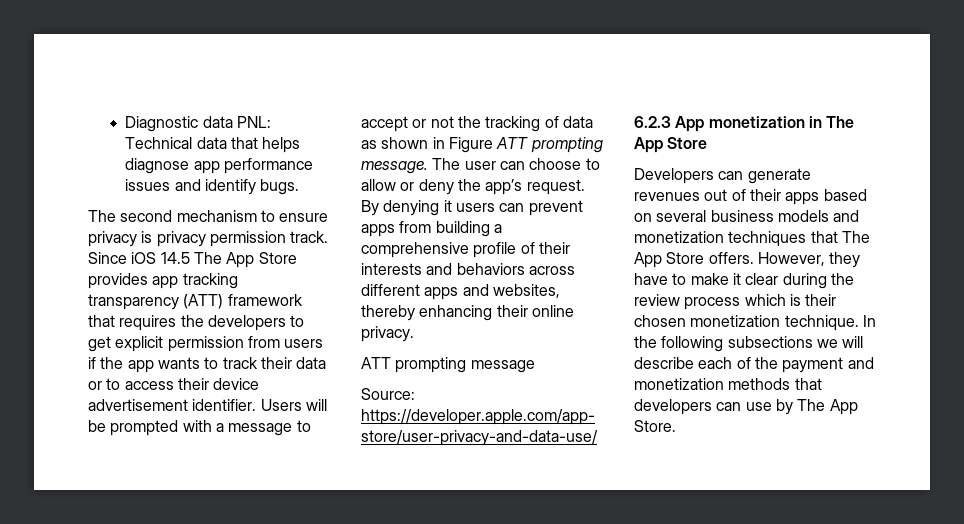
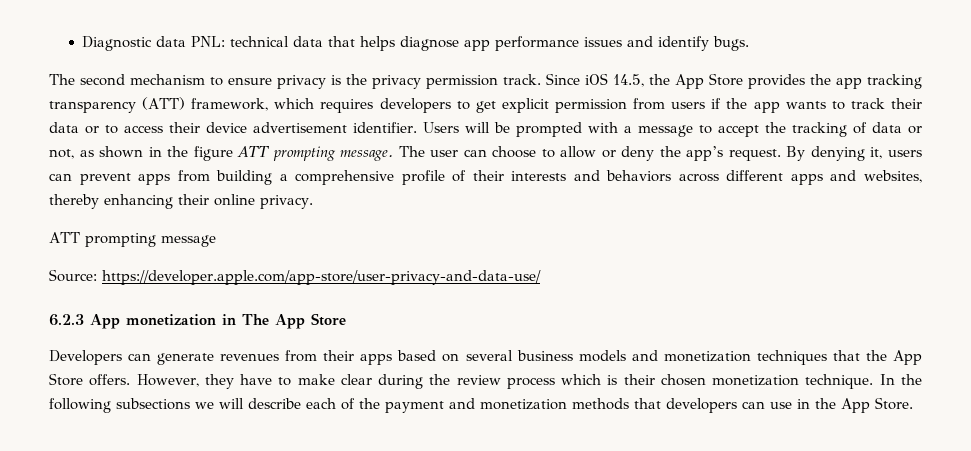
- Diagnostic data PNL: Technical data that helps diagnose app performance issues and identify bugs.
+ Diagnostic data PNL: technical data that helps diagnose app performance issues and identify bugs.
- The second mechanism to ensure privacy is privacy permission track.
+ The second mechanism to ensure privacy is the privacy permission track.
- Since iOS 14.5 The App Store provides app tracking transparency (ATT) framework that requires the developers to get explicit permission from users if the app wants to track their data or to access their device advertisement identifier.
+ Since iOS 14.5, the App Store provides the app tracking transparency (ATT) framework, which requires developers to get explicit permission from users if the app wants to track their data or to access their device advertisement identifier.
- Users will be prompted with a message to accept or not the tracking of data as shown in Figure ATT prompting message.
+ Users will be prompted with a message to accept the tracking of data or not, as shown in the figure ATT prompting message.
- By denying it users can prevent apps from building a comprehensive profile of their interests and behaviors across different apps and websites, thereby enhancing their online privacy.
+ By denying it, users can prevent apps from building a comprehensive profile of their interests and behaviors across different apps and websites, thereby enhancing their online privacy.
- Developers can generate revenues out of their apps based on several business models and monetization techniques that The App Store offers.
+ Developers can generate revenues from their apps based on several business models and monetization techniques that the App Store offers.
- However, they have to make it clear during the review process which is their chosen monetization technique.
+ However, they have to make clear during the review process which is their chosen monetization technique.
- In the following subsections we will describe each of the payment and monetization methods that developers can use by The App Store.
+ In the following subsections we will describe each of the payment and monetization methods that developers can use in the App Store.

